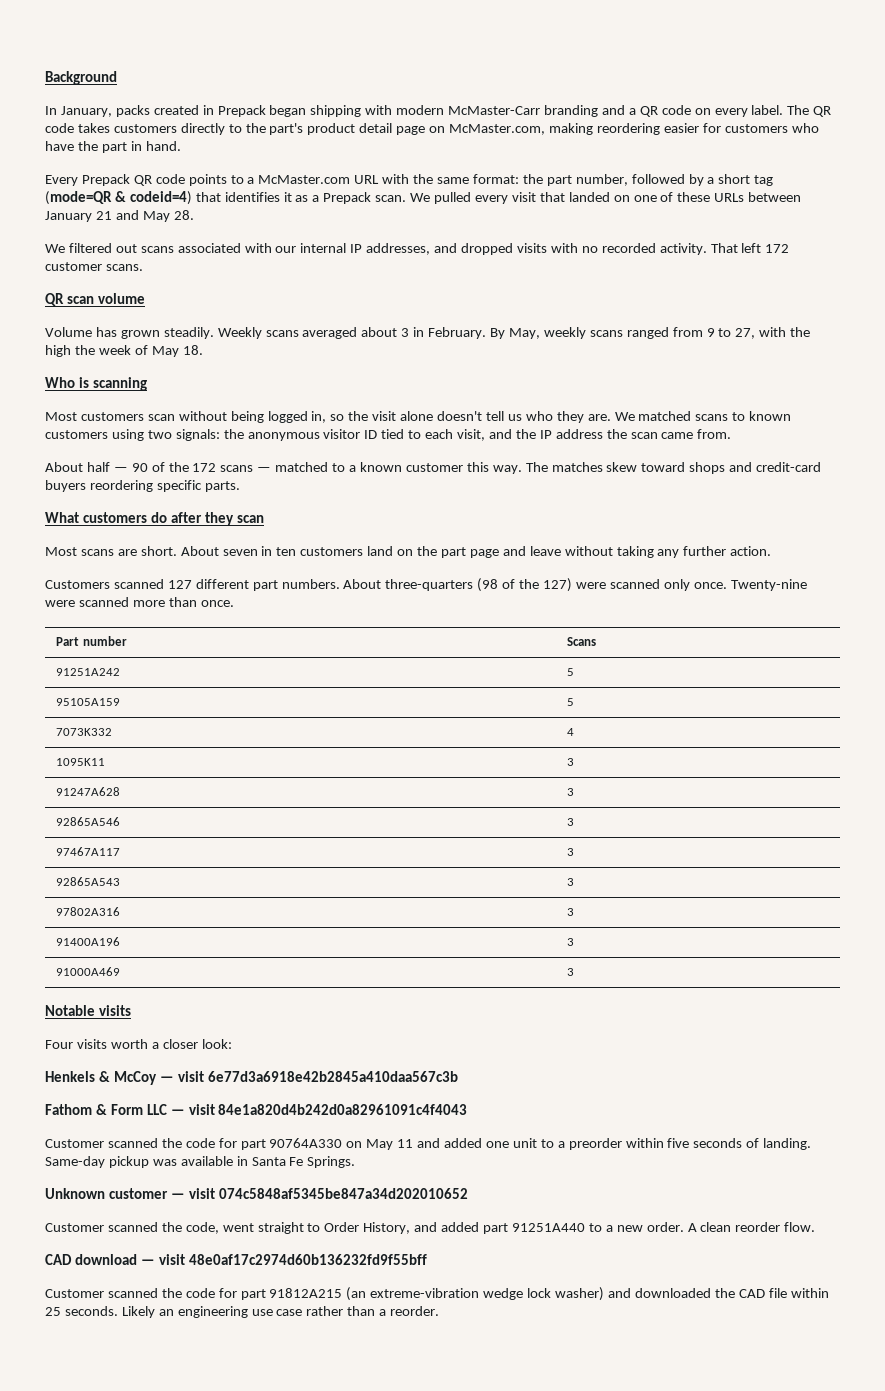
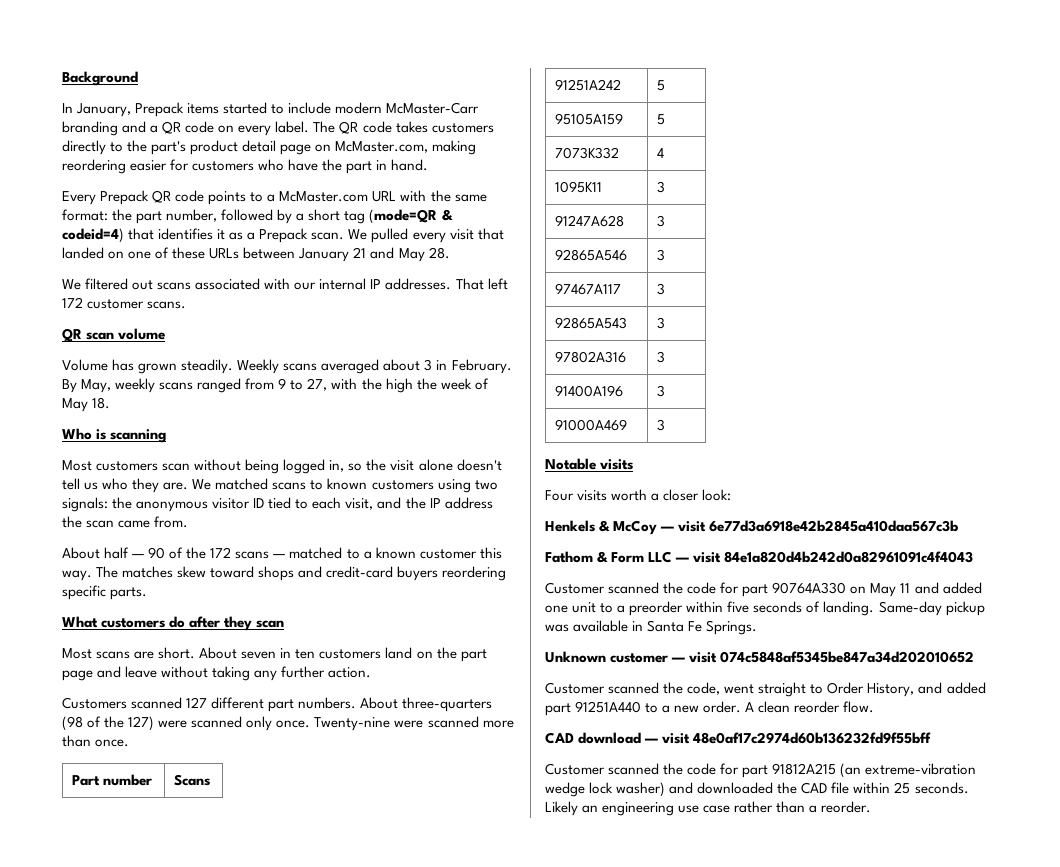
- In January, packs created in Prepack began shipping with modern McMaster-Carr branding and a QR code on every label.
+ In January, Prepack items started to include modern McMaster-Carr branding and a QR code on every label.
- We filtered out scans associated with our internal IP addresses, and dropped visits with no recorded activity.
+ We filtered out scans associated with our internal IP addresses.

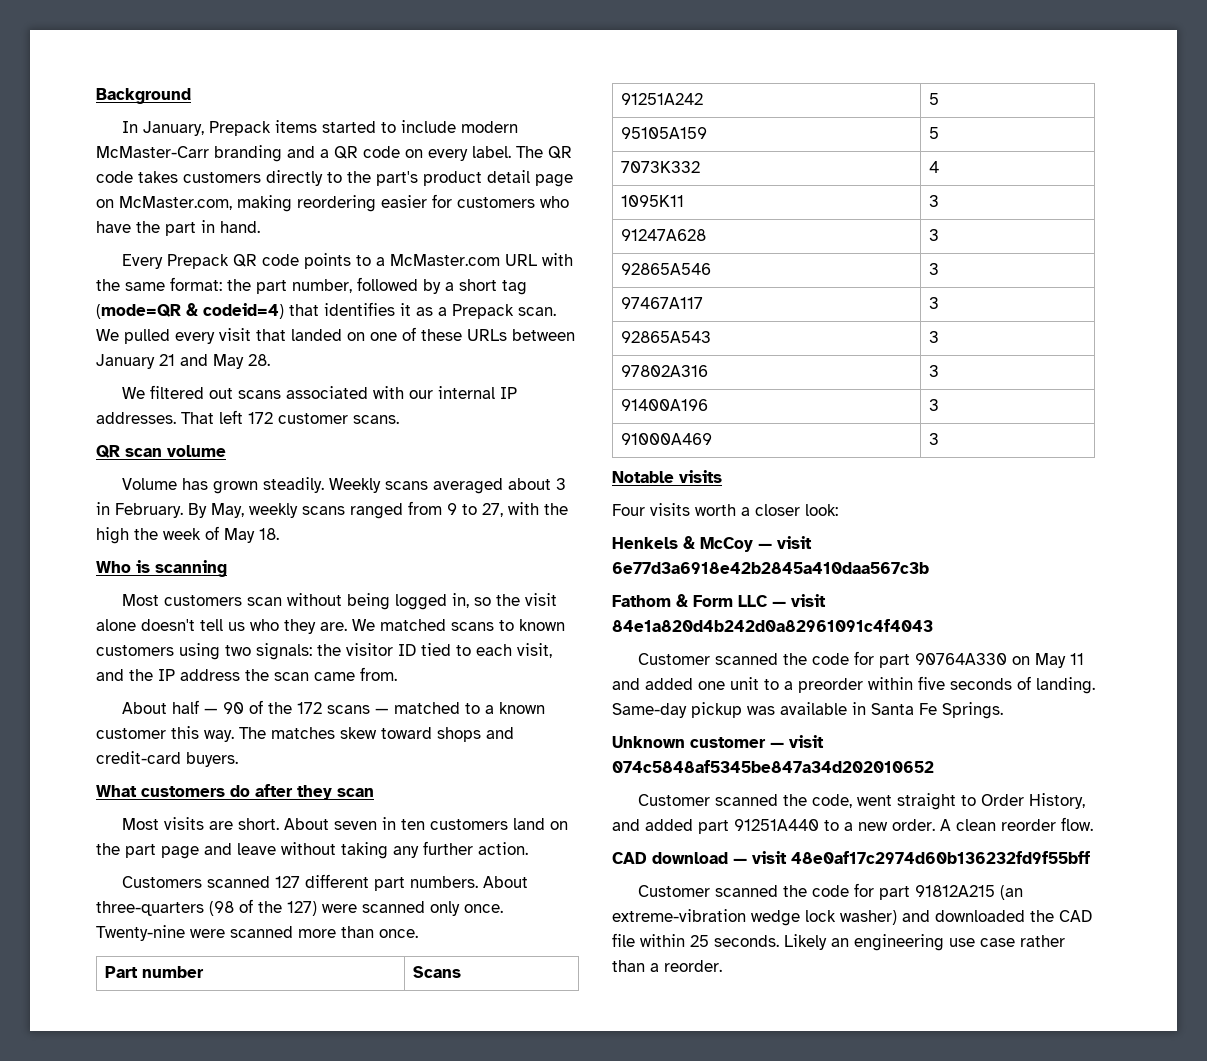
- We matched scans to known customers using two signals: the anonymous visitor ID tied to each visit, and the IP address the scan came from.
+ We matched scans to known customers using two signals: the visitor ID tied to each visit, and the IP address the scan came from.
- The matches skew toward shops and credit-card buyers reordering specific parts.
+ The matches skew toward shops and credit-card buyers.
- Most scans are short.
+ Most visits are short.

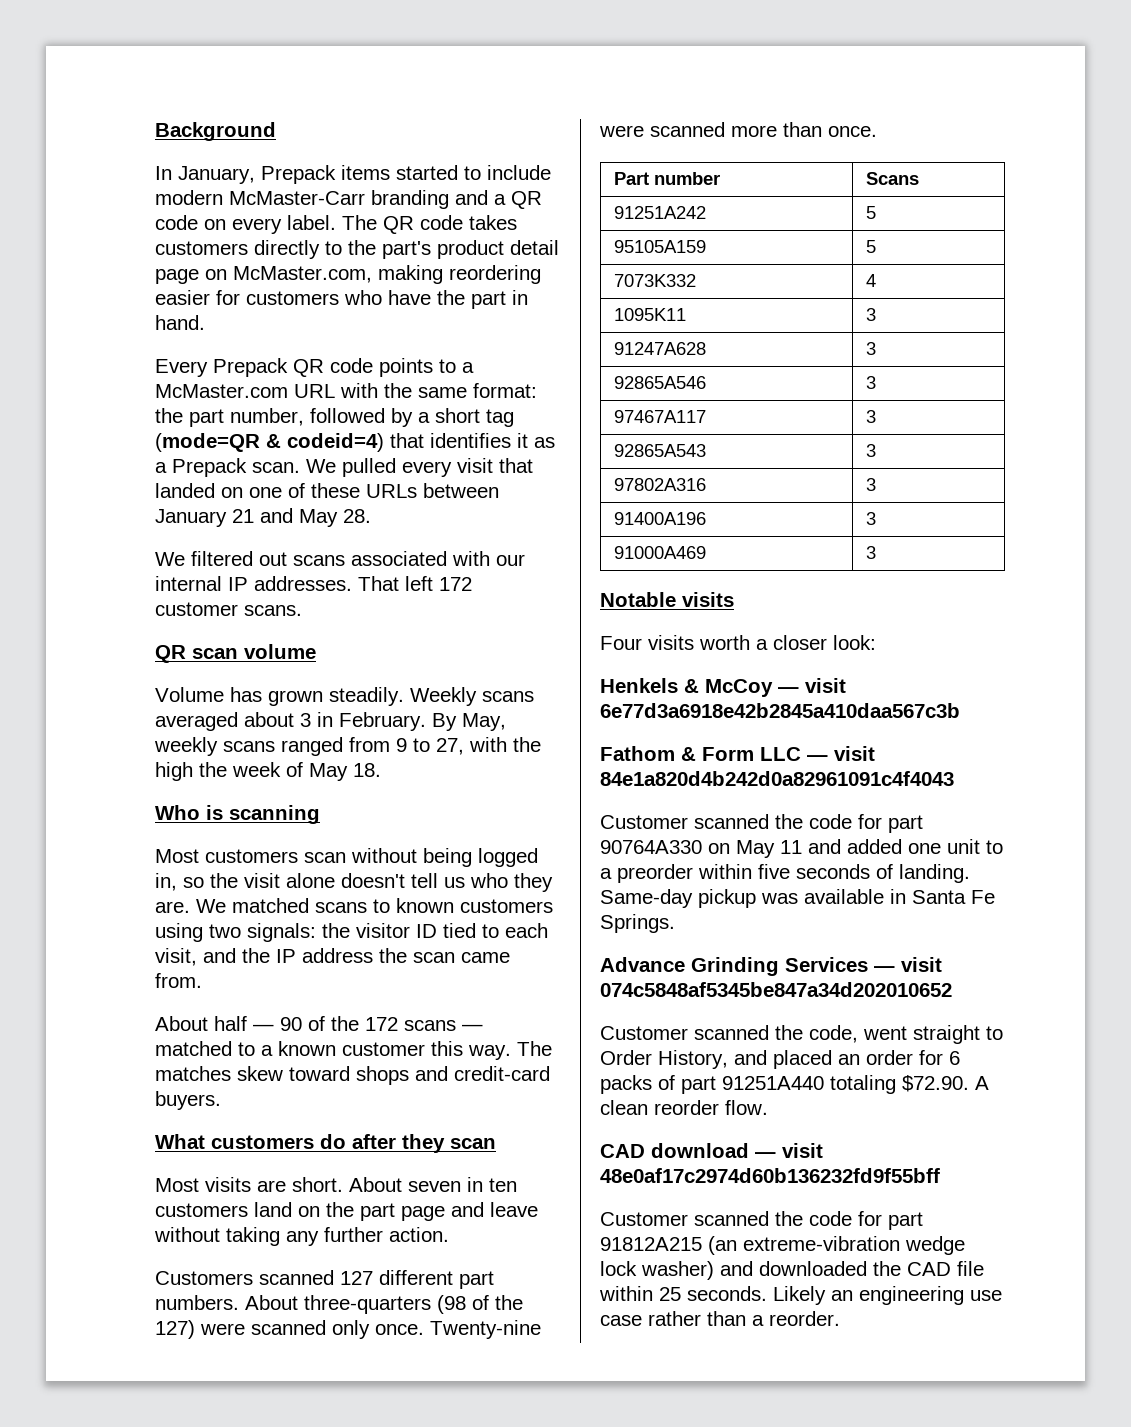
- Unknown customer — visit 074c5848af5345be847a34d202010652
+ Advance Grinding Services — visit 074c5848af5345be847a34d202010652
- Customer scanned the code, went straight to Order History, and added part 91251A440 to a new order. A clean reorder flow.
+ Customer scanned the code, went straight to Order History, and placed an order for 6 packs of part 91251A440 totaling $72.90. A clean reorder flow.

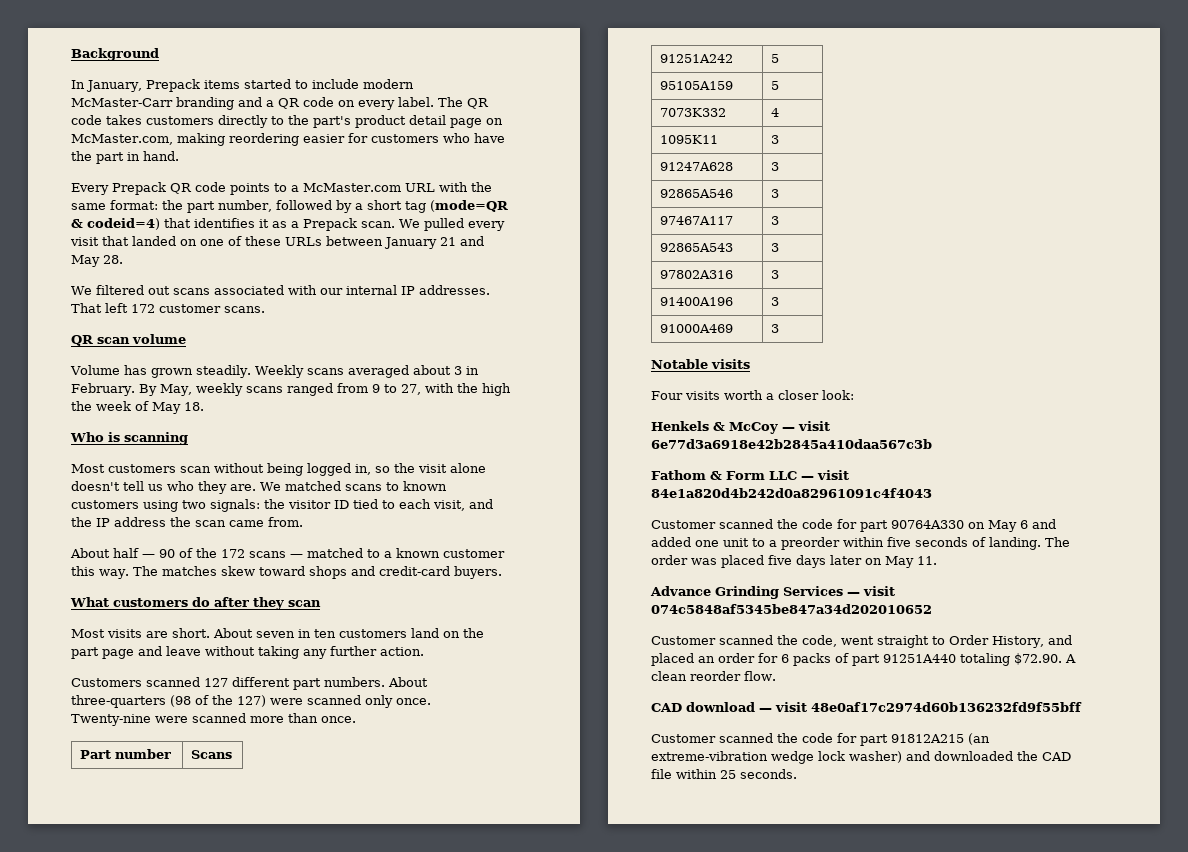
- Customer scanned the code for part 90764A330 on May 11 and added one unit to a preorder within five seconds of landing.
+ Customer scanned the code for part 90764A330 on May 6 and added one unit to a preorder within five seconds of landing.
- Same-day pickup was available in Santa Fe Springs.
+ The order was placed five days later on May 11.
- Likely an engineering use case rather than a reorder.

